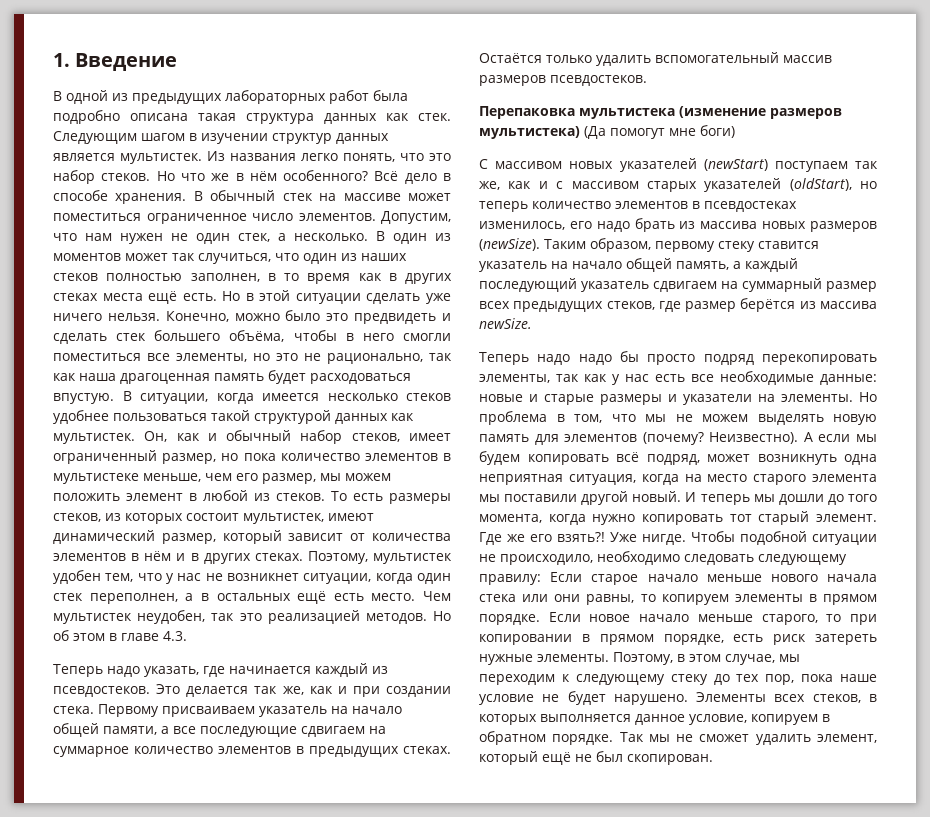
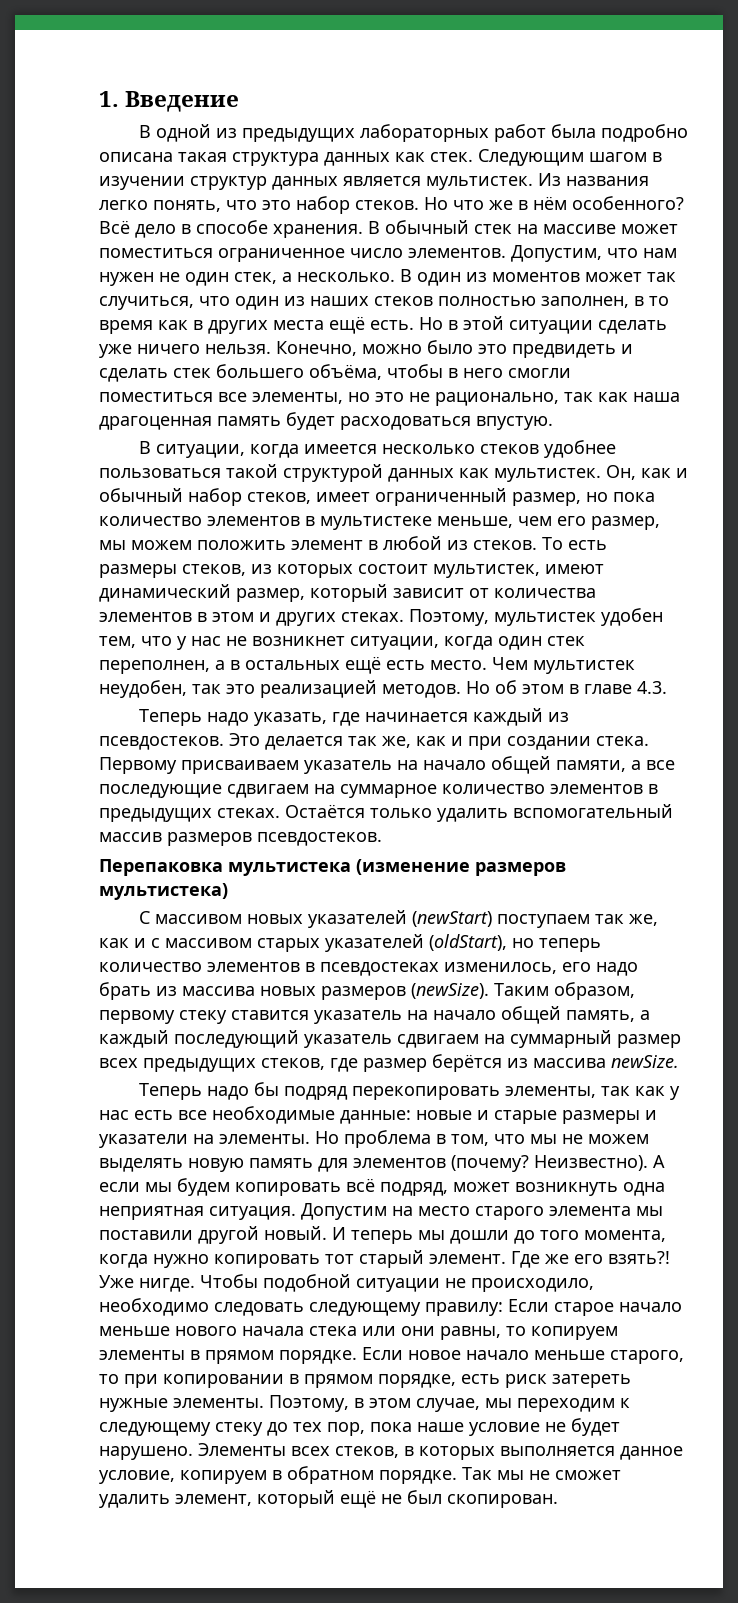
- В один из моментов может так случиться, что один из наших стеков полностью заполнен, в то время как в других стеках места ещё есть.
+ В один из моментов может так случиться, что один из наших стеков полностью заполнен, в то время как в других места ещё есть.
- Конечно, можно было это предвидеть и сделать стек большего объёма, чтобы в него смогли поместиться все элементы, но это не рационально, так как наша драгоценная память будет расходоваться впустую. В ситуации, когда имеется несколько стеков удобнее пользоваться такой структурой данных как мультистек.
+ Конечно, можно было это предвидеть и сделать стек большего объёма, чтобы в него смогли поместиться все элементы, но это не рационально, так как наша драгоценная память будет расходоваться впустую.
+ В ситуации, когда имеется несколько стеков удобнее пользоваться такой структурой данных как мультистек.
- То есть размеры стеков, из которых состоит мультистек, имеют динамический размер, который зависит от количества элементов в нём и в других стеках.
+ То есть размеры стеков, из которых состоит мультистек, имеют динамический размер, который зависит от количества элементов в этом и других стеках.
- Перепаковка мультистека (изменение размеров мультистека) (Да помогут мне боги)
+ Перепаковка мультистека (изменение размеров мультистека)
- Теперь надо надо бы просто подряд перекопировать элементы, так как у нас есть все необходимые данные: новые и старые размеры и указатели на элементы.
+ Теперь надо бы подряд перекопировать элементы, так как у нас есть все необходимые данные: новые и старые размеры и указатели на элементы.
- А если мы будем копировать всё подряд, может возникнуть одна неприятная ситуация, когда на место старого элемента мы поставили другой новый.
+ А если мы будем копировать всё подряд, может возникнуть одна неприятная ситуация. Допустим на место старого элемента мы поставили другой новый.

